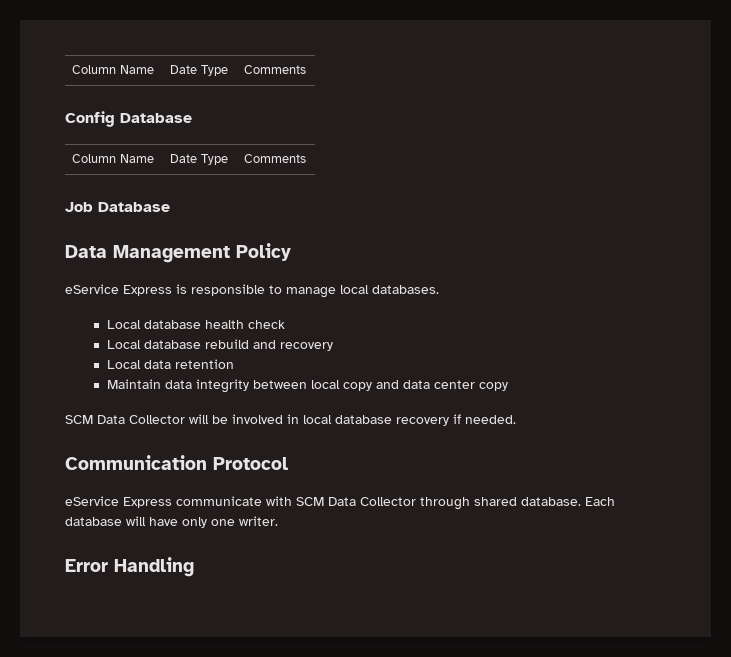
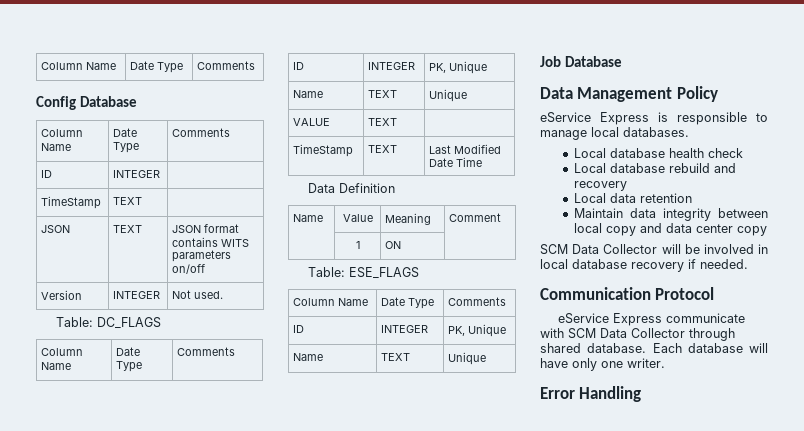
  Config Database
  Column Name | Date Type | Comments
+ ID | INTEGER |
+ TimeStamp | TEXT |
+ JSON | TEXT | JSON format contains WITS parameters on/off
+ Version | INTEGER | Not used.
+ Table: DC_FLAGS
+ Column Name | Date Type | Comments
+ ID | INTEGER | PK, Unique
+ Name | TEXT | Unique
+ VALUE | TEXT |
+ TimeStamp | TEXT | Last Modified Date Time
+ Data Definition
+ Name | Value | Meaning | Comment
+ | 1 | ON |
+ Table: ESE_FLAGS
+ Column Name | Date Type | Comments
+ ID | INTEGER | PK, Unique
+ Name | TEXT | Unique

